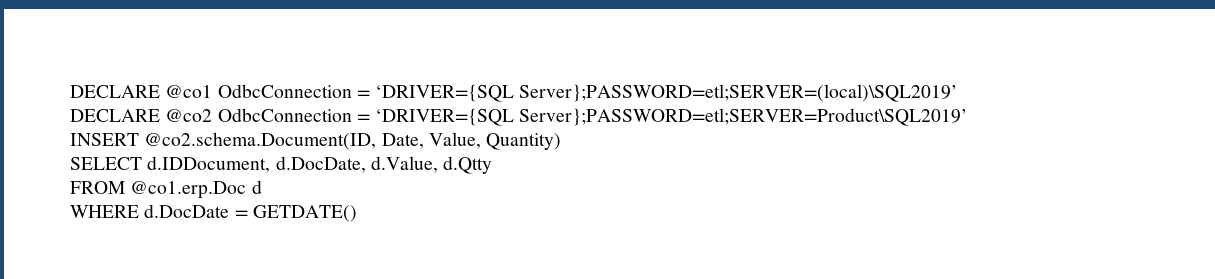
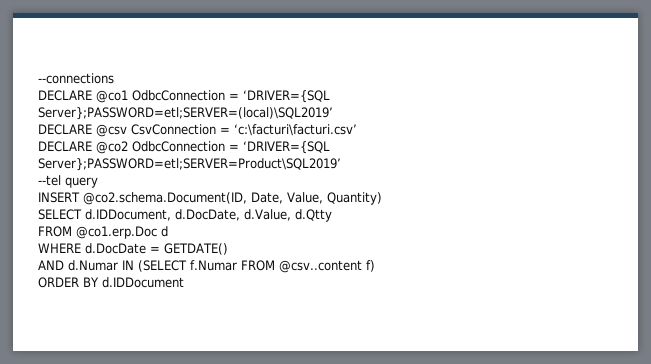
+ --connections
+ DECLARE @csv CsvConnection = ‘c:\facturi\facturi.csv’
+ --tel query
+ AND d.Numar IN (SELECT f.Numar FROM @csv..content f)
+ ORDER BY d.IDDocument

